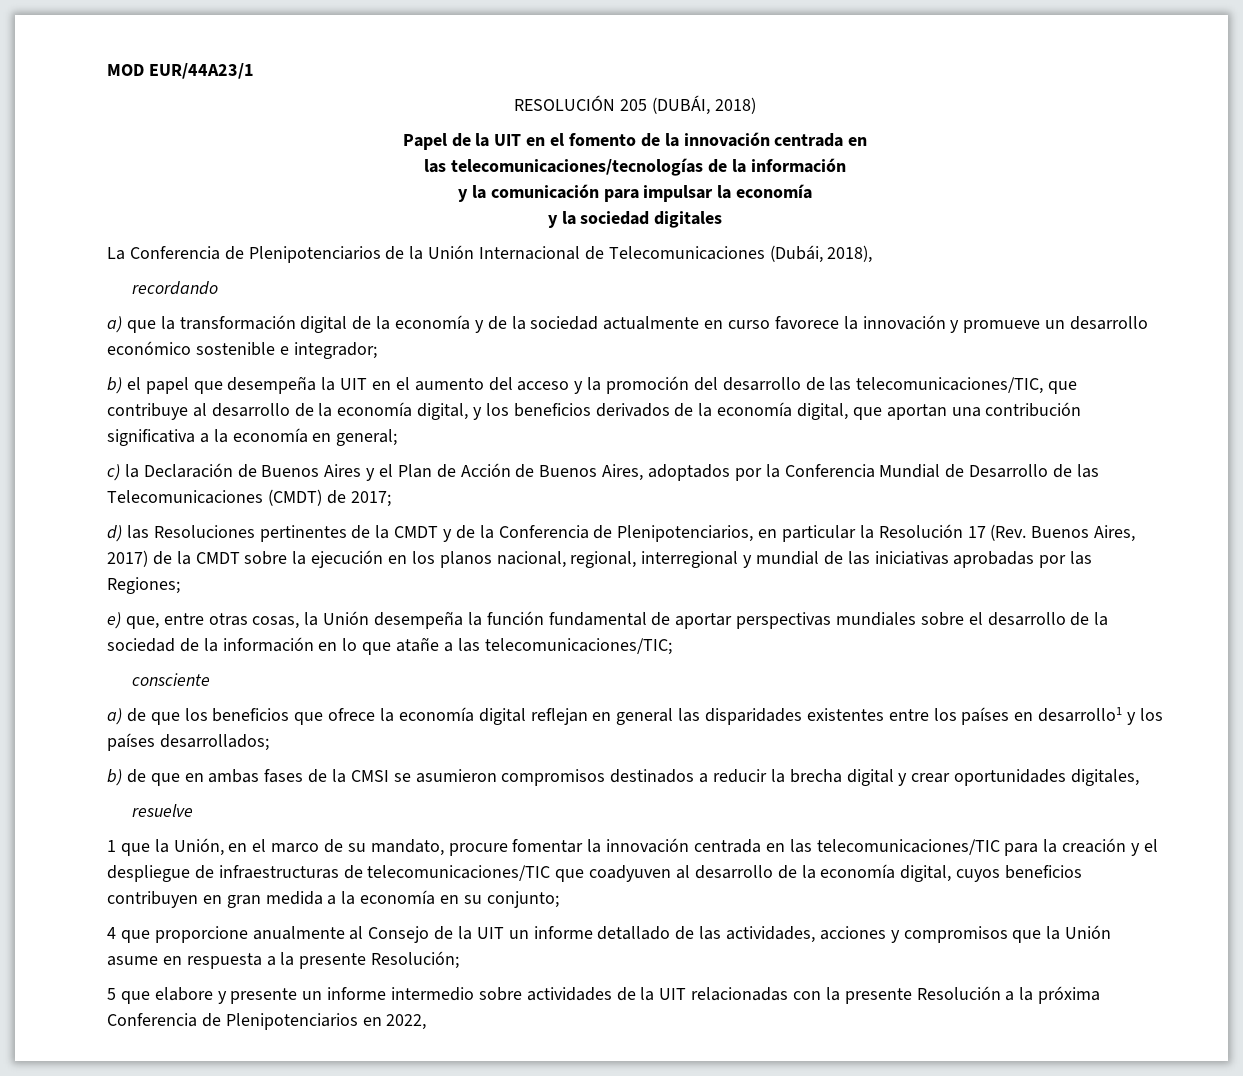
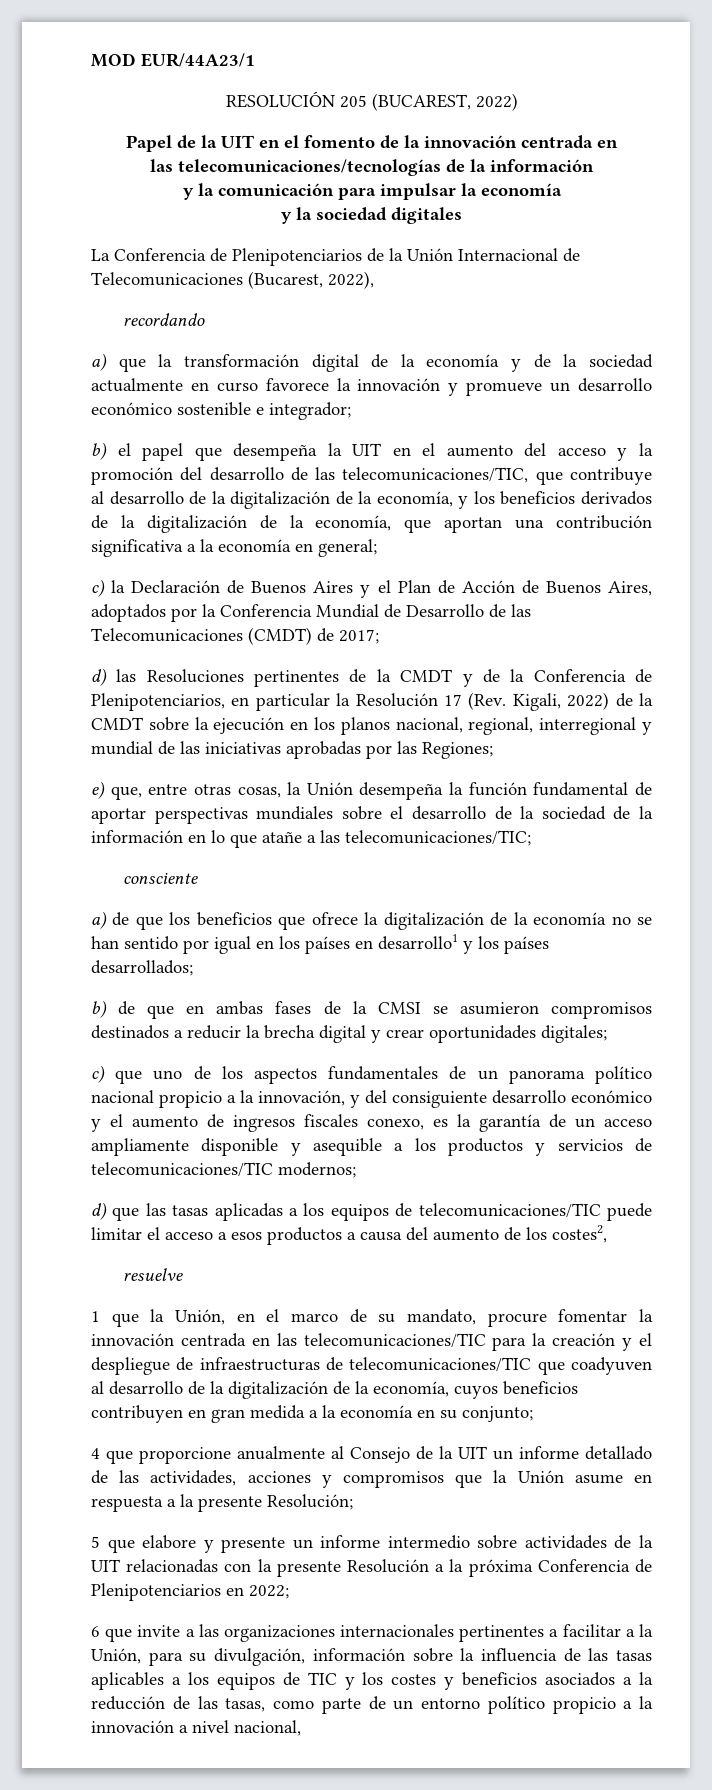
- RESOLUCIÓN 205 (DUBÁI, 2018)
+ RESOLUCIÓN 205 (BUCAREST, 2022)
- La Conferencia de Plenipotenciarios de la Unión Internacional de Telecomunicaciones (Dubái, 2018),
+ La Conferencia de Plenipotenciarios de la Unión Internacional de Telecomunicaciones (Bucarest, 2022),
- b) el papel que desempeña la UIT en el aumento del acceso y la promoción del desarrollo de las telecomunicaciones/TIC, que contribuye al desarrollo de la economía digital, y los beneficios derivados de la economía digital, que aportan una contribución significativa a la economía en general;
+ b) el papel que desempeña la UIT en el aumento del acceso y la promoción del desarrollo de las telecomunicaciones/TIC, que contribuye al desarrollo de la digitalización de la economía, y los beneficios derivados de la digitalización de la economía, que aportan una contribución significativa a la economía en general;
- d) las Resoluciones pertinentes de la CMDT y de la Conferencia de Plenipotenciarios, en particular la Resolución 17 (Rev. Buenos Aires, 2017) de la CMDT sobre la ejecución en los planos nacional, regional, interregional y mundial de las iniciativas aprobadas por las Regiones;
+ d) las Resoluciones pertinentes de la CMDT y de la Conferencia de Plenipotenciarios, en particular la Resolución 17 (Rev. Kigali, 2022) de la CMDT sobre la ejecución en los planos nacional, regional, interregional y mundial de las iniciativas aprobadas por las Regiones;
- a) de que los beneficios que ofrece la economía digital reflejan en general las disparidades existentes entre los países en desarrollo1 y los países desarrollados;
+ a) de que los beneficios que ofrece la digitalización de la economía no se han sentido por igual en los países en desarrollo1 y los países desarrollados;
- b) de que en ambas fases de la CMSI se asumieron compromisos destinados a reducir la brecha digital y crear oportunidades digitales,
+ b) de que en ambas fases de la CMSI se asumieron compromisos destinados a reducir la brecha digital y crear oportunidades digitales;
+ c) que uno de los aspectos fundamentales de un panorama político nacional propicio a la innovación, y del consiguiente desarrollo económico y el aumento de ingresos fiscales conexo, es la garantía de un acceso ampliamente disponible y asequible a los productos y servicios de telecomunicaciones/TIC modernos;
+ d) que las tasas aplicadas a los equipos de telecomunicaciones/TIC puede limitar el acceso a esos productos a causa del aumento de los costes2,
- 1 que la Unión, en el marco de su mandato, procure fomentar la innovación centrada en las telecomunicaciones/TIC para la creación y el despliegue de infraestructuras de telecomunicaciones/TIC que coadyuven al desarrollo de la economía digital, cuyos beneficios contribuyen en gran medida a la economía en su conjunto;
+ 1 que la Unión, en el marco de su mandato, procure fomentar la innovación centrada en las telecomunicaciones/TIC para la creación y el despliegue de infraestructuras de telecomunicaciones/TIC que coadyuven al desarrollo de la digitalización de la economía, cuyos beneficios contribuyen en gran medida a la economía en su conjunto;
- 5 que elabore y presente un informe intermedio sobre actividades de la UIT relacionadas con la presente Resolución a la próxima Conferencia de Plenipotenciarios en 2022,
+ 5 que elabore y presente un informe intermedio sobre actividades de la UIT relacionadas con la presente Resolución a la próxima Conferencia de Plenipotenciarios en 2022;
+ 6 que invite a las organizaciones internacionales pertinentes a facilitar a la Unión, para su divulgación, información sobre la influencia de las tasas aplicables a los equipos de TIC y los costes y beneficios asociados a la reducción de las tasas, como parte de un entorno político propicio a la innovación a nivel nacional,

